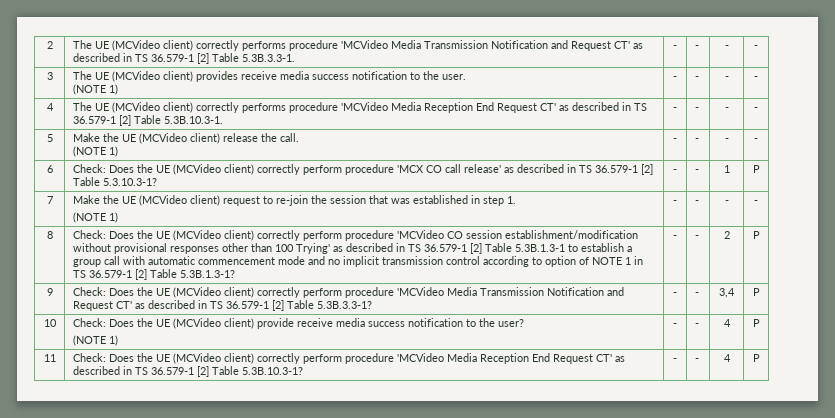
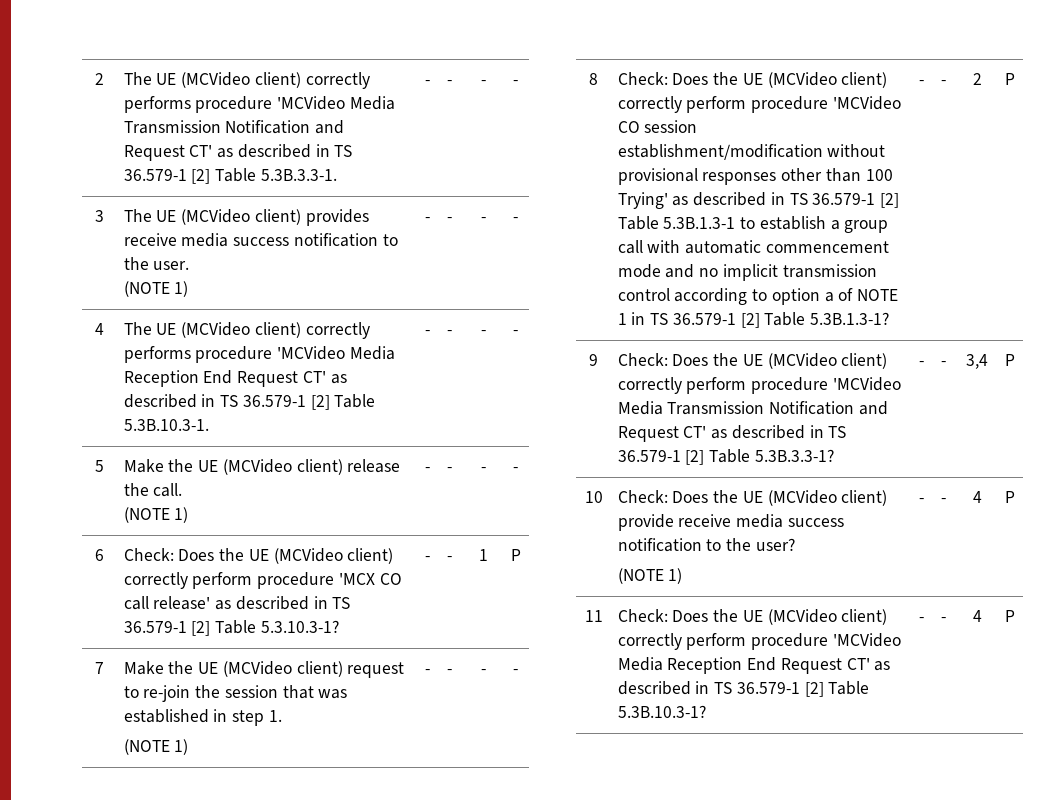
- Check: Does the UE (MCVideo client) correctly perform procedure 'MCVideo CO session establishment/modification without provisional responses other than 100 Trying' as described in TS 36.579-1 [2] Table 5.3B.1.3-1 to establish a group call with automatic commencement mode and no implicit transmission control according to option of NOTE 1 in TS 36.579-1 [2] Table 5.3B.1.3-1?
+ Check: Does the UE (MCVideo client) correctly perform procedure 'MCVideo CO session establishment/modification without provisional responses other than 100 Trying' as described in TS 36.579-1 [2] Table 5.3B.1.3-1 to establish a group call with automatic commencement mode and no implicit transmission control according to option a of NOTE 1 in TS 36.579-1 [2] Table 5.3B.1.3-1?

